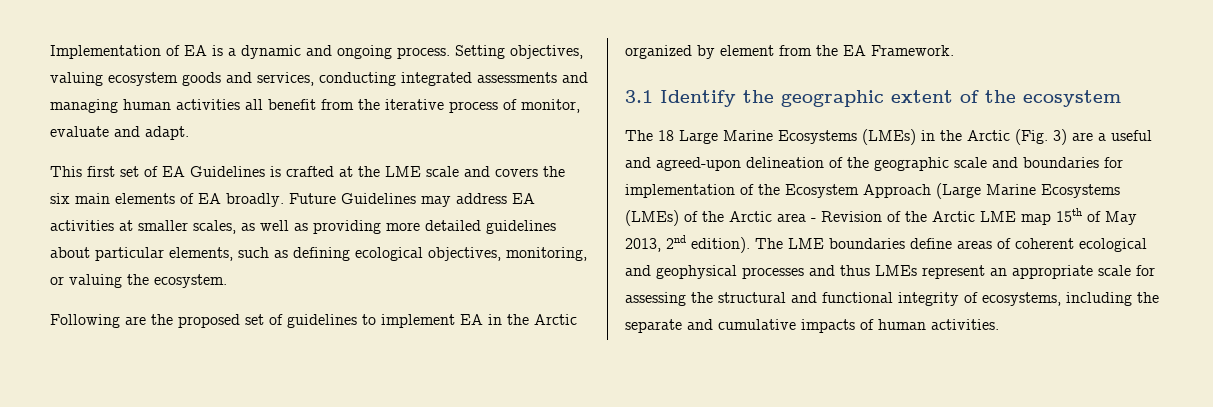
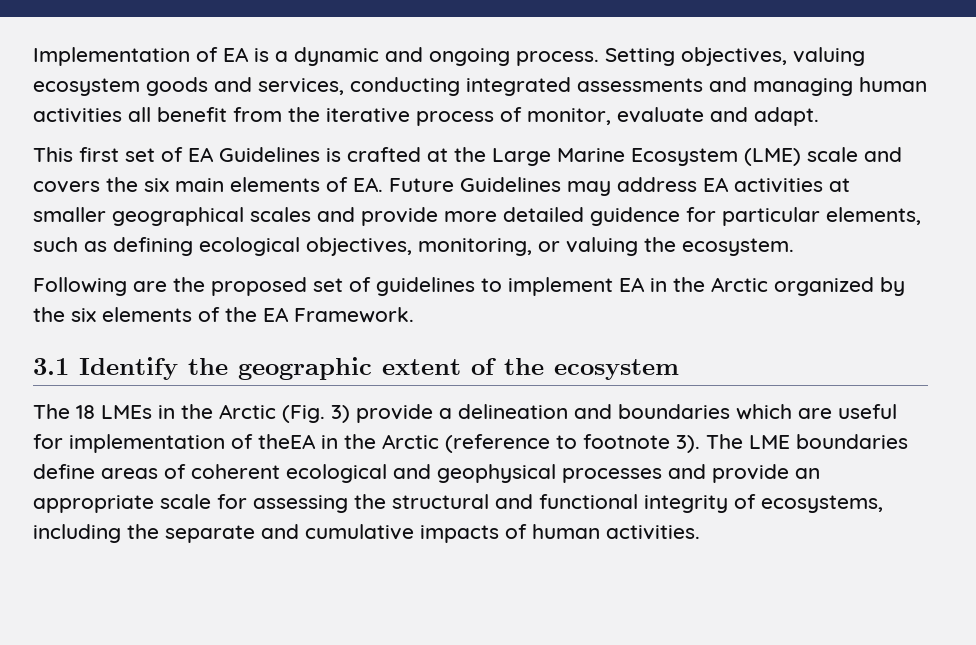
- This first set of EA Guidelines is crafted at the LME scale and covers the six main elements of EA broadly. Future Guidelines may address EA activities at smaller scales, as well as providing more detailed guidelines about particular elements, such as defining ecological objectives, monitoring, or valuing the ecosystem.
+ This first set of EA Guidelines is crafted at the Large Marine Ecosystem (LME) scale and covers the six main elements of EA. Future Guidelines may address EA activities at smaller geographical scales and provide more detailed guidence for particular elements, such as defining ecological objectives, monitoring, or valuing the ecosystem.
- Following are the proposed set of guidelines to implement EA in the Arctic organized by element from the EA Framework.
+ Following are the proposed set of guidelines to implement EA in the Arctic organized by the six elements of the EA Framework.
- The 18 Large Marine Ecosystems (LMEs) in the Arctic (Fig. 3) are a useful and agreed-upon delineation of the geographic scale and boundaries for implementation of the Ecosystem Approach (Large Marine Ecosystems (LMEs) of the Arctic area - Revision of the Arctic LME map 15th of May 2013, 2nd edition).
+ The 18 LMEs in the Arctic (Fig. 3) provide a delineation and boundaries which are useful for implementation of theEA in the Arctic (reference to footnote 3).
- The LME boundaries define areas of coherent ecological and geophysical processes and thus LMEs represent an appropriate scale for assessing the structural and functional integrity of ecosystems, including the separate and cumulative impacts of human activities.
+ The LME boundaries define areas of coherent ecological and geophysical processes and provide an appropriate scale for assessing the structural and functional integrity of ecosystems, including the separate and cumulative impacts of human activities.

